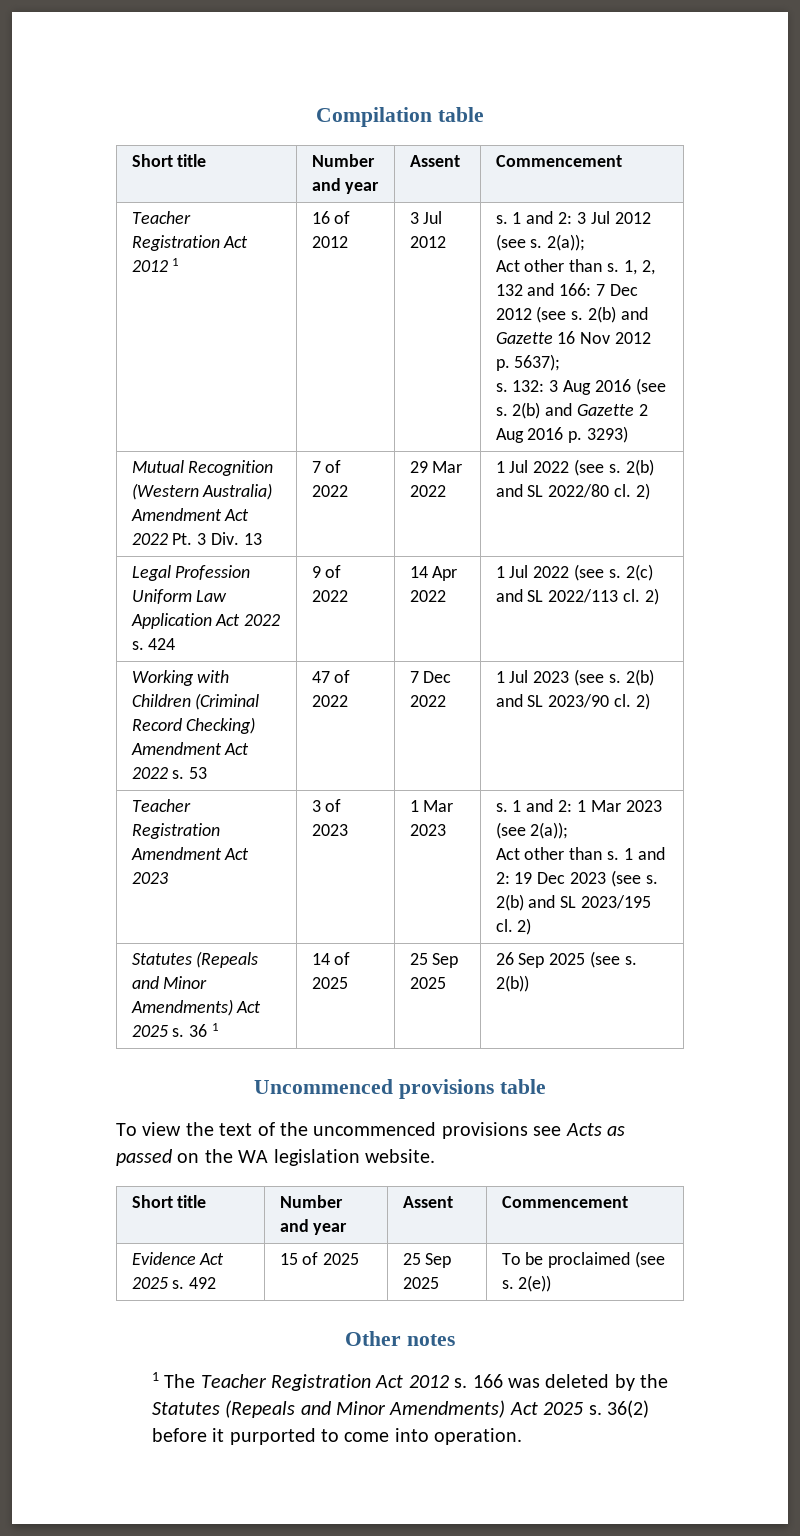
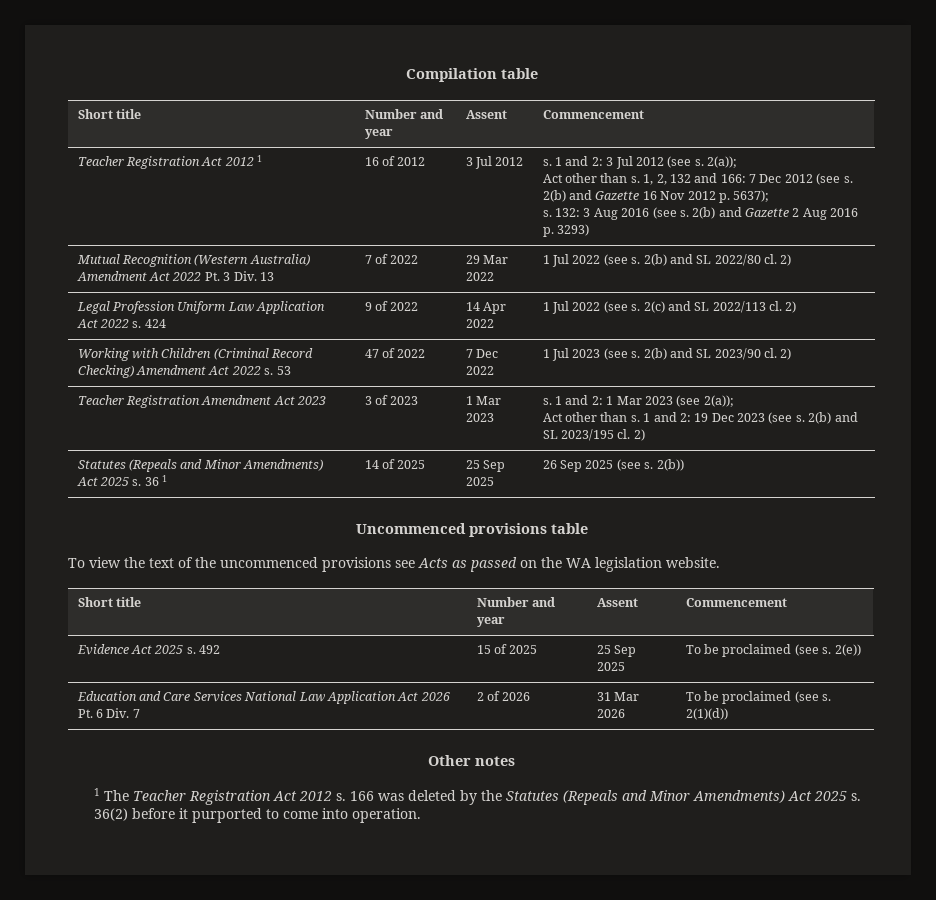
+ Education and Care Services National Law Application Act 2026 Pt. 6 Div. 7 | 2 of 2026 | 31 Mar 2026 | To be proclaimed (see s. 2(1)(d))

